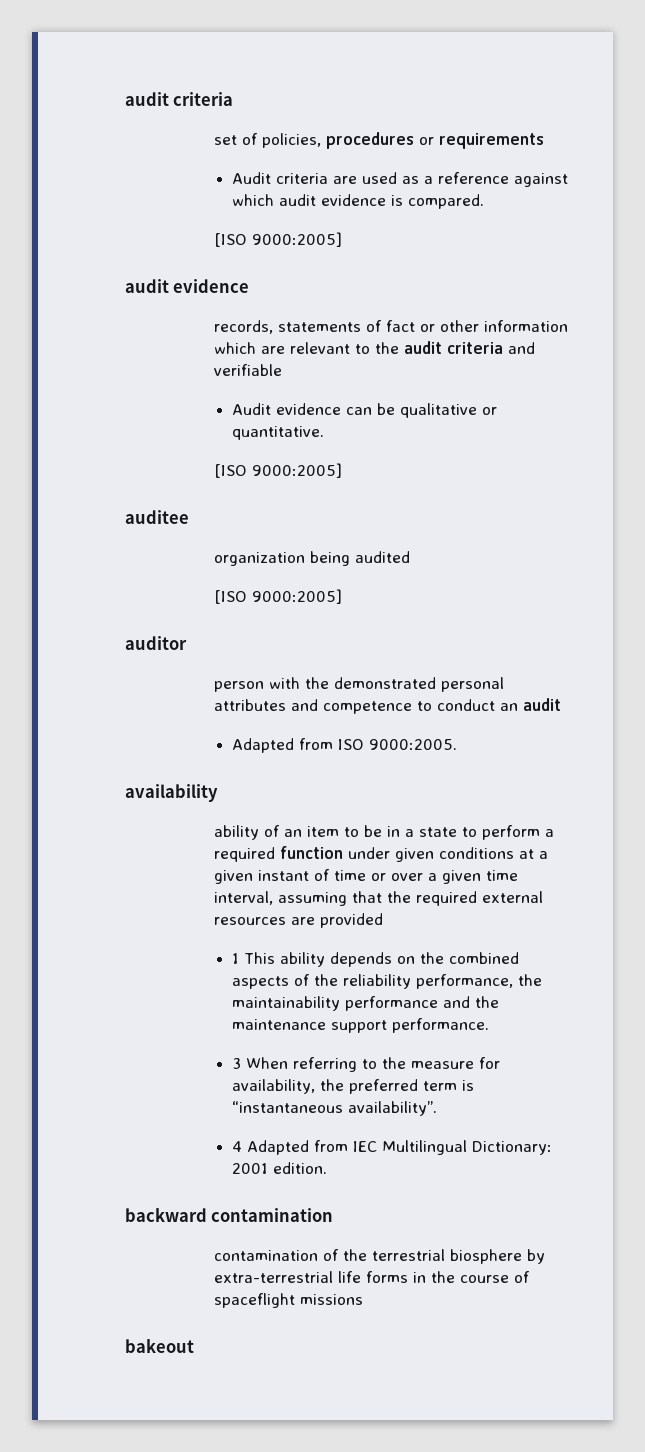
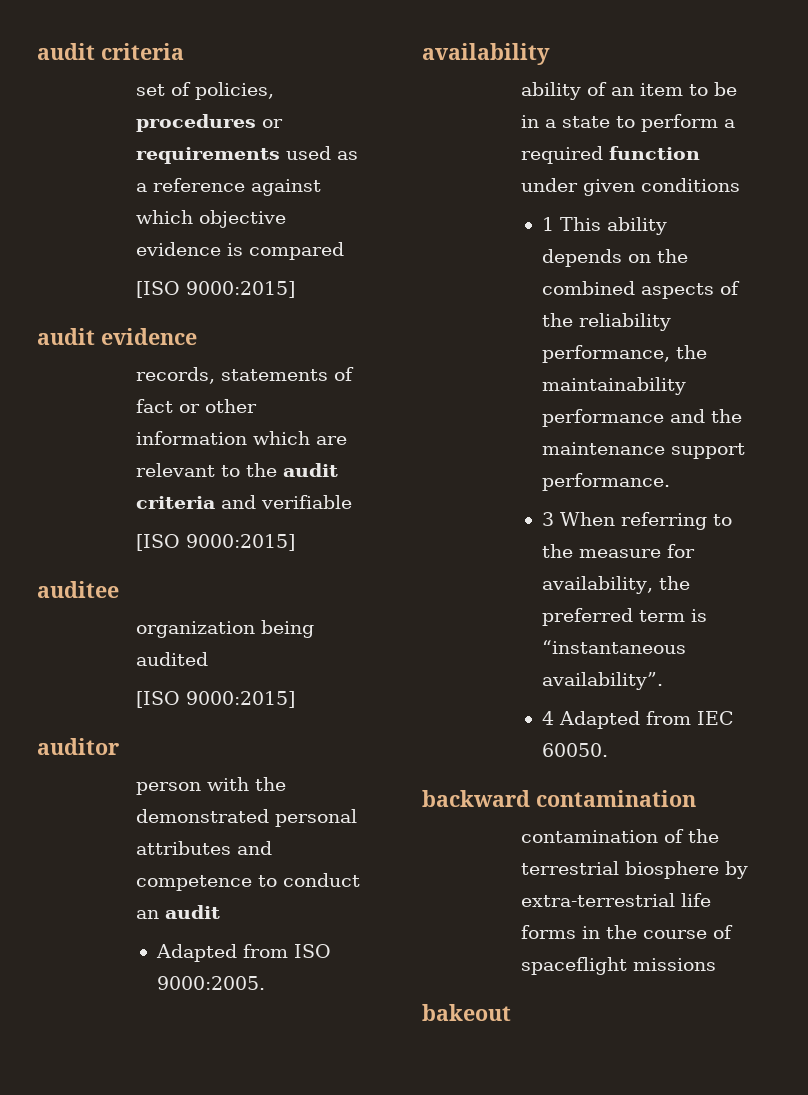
- set of policies, procedures or requirements
- Audit criteria are used as a reference against which audit evidence is compared.
- [ISO 9000:2005]
+ set of policies, procedures or requirements used as a reference against which objective evidence is compared
+ [ISO 9000:2015]
  records, statements of fact or other information which are relevant to the audit criteria and verifiable
- Audit evidence can be qualitative or quantitative.
- [ISO 9000:2005]
+ [ISO 9000:2015]
  organization being audited
- [ISO 9000:2005]
+ [ISO 9000:2015]
- ability of an item to be in a state to perform a required function under given conditions at a given instant of time or over a given time interval, assuming that the required external resources are provided
+ ability of an item to be in a state to perform a required function under given conditions
- 4 Adapted from IEC Multilingual Dictionary: 2001 edition.
+ 4 Adapted from IEC 60050.

